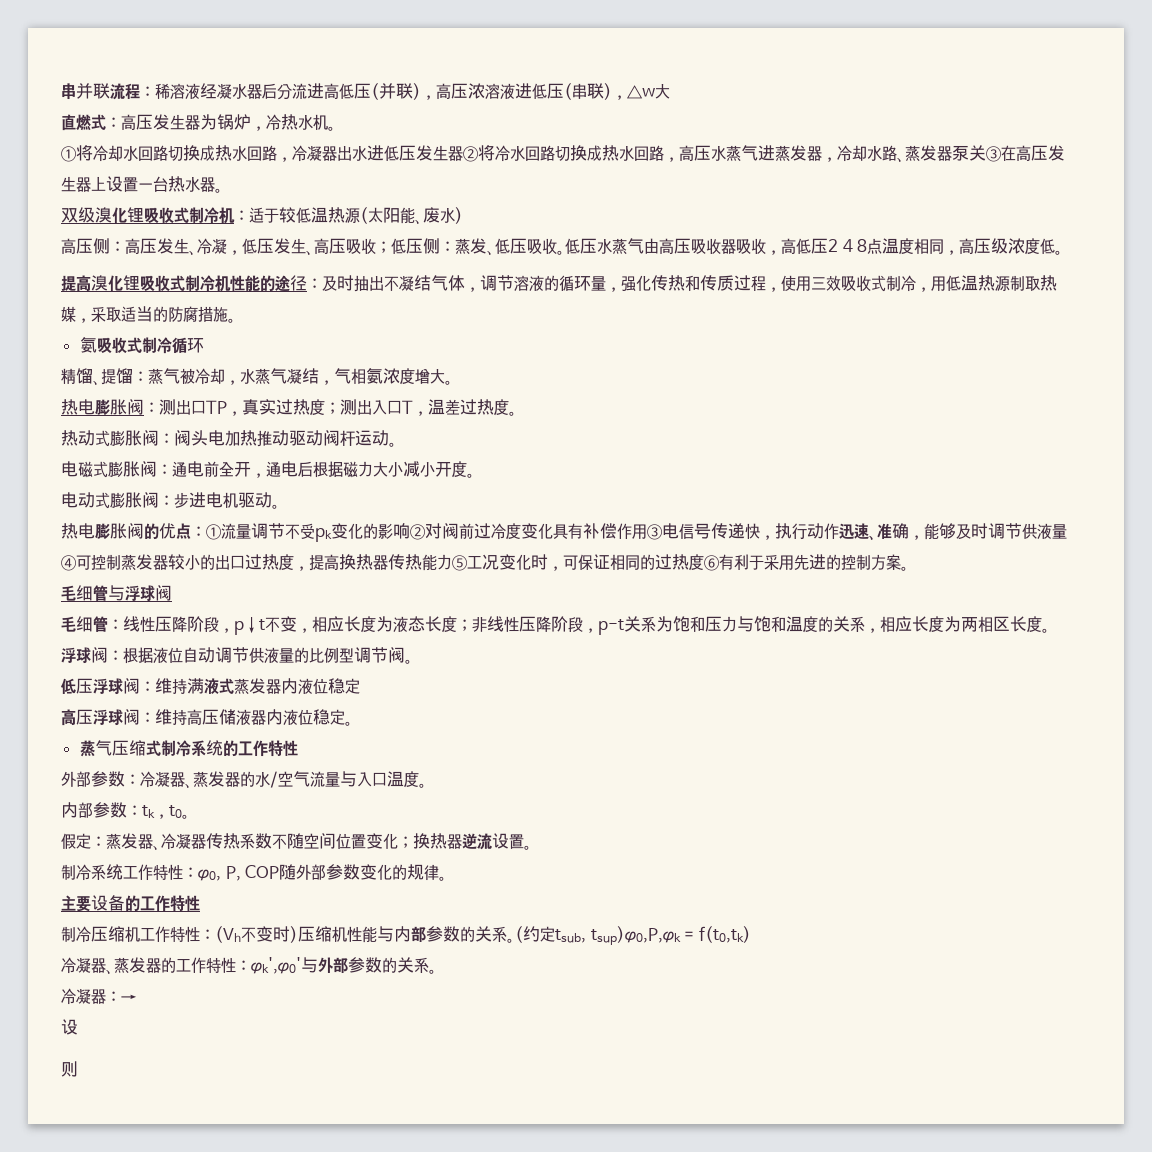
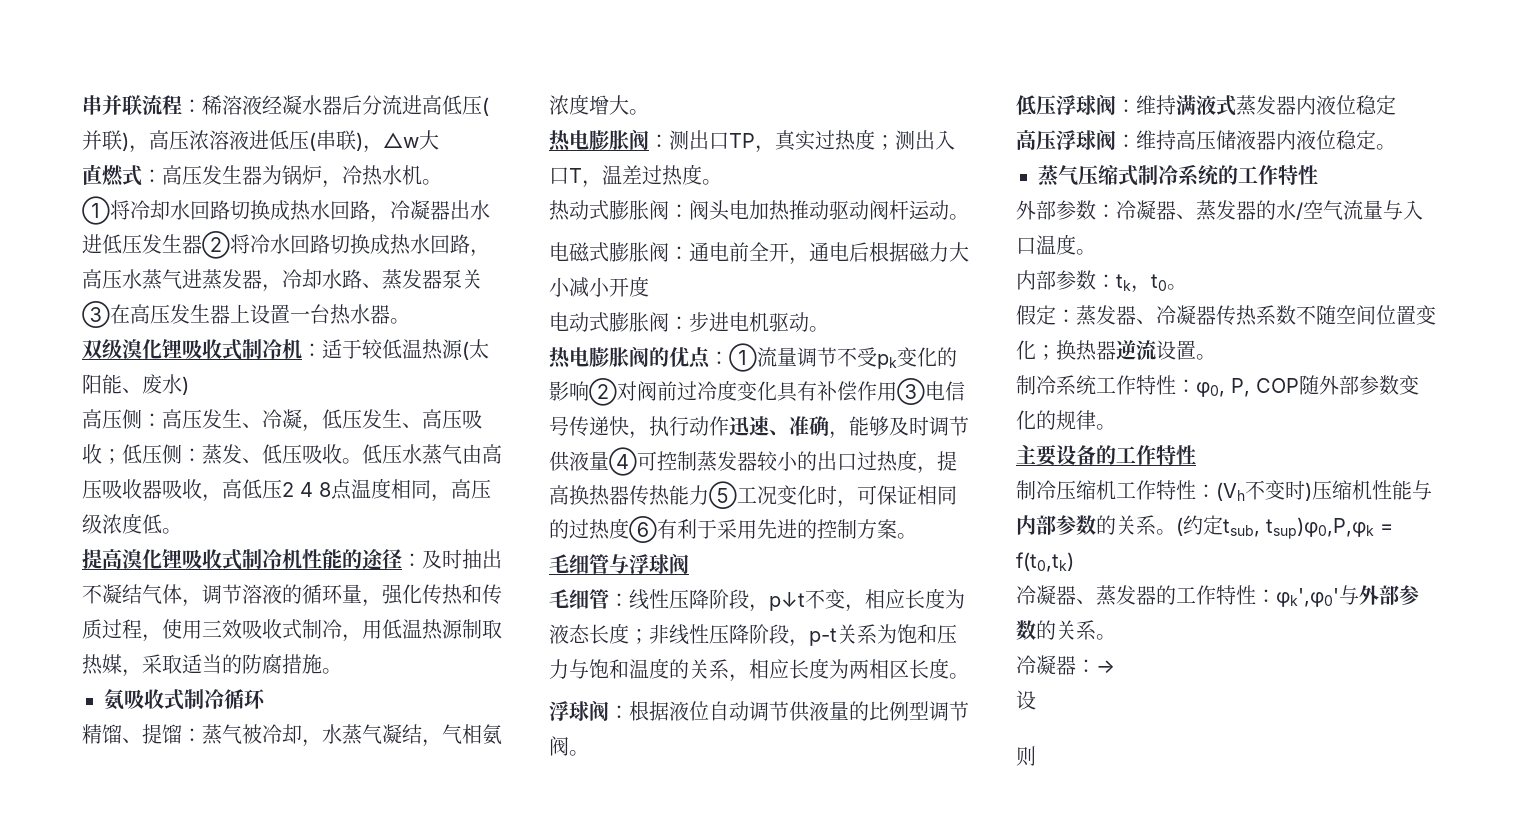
- 电磁式膨胀阀：通电前全开，通电后根据磁力大小减小开度。
+ 电磁式膨胀阀：通电前全开，通电后根据磁力大小减小开度

